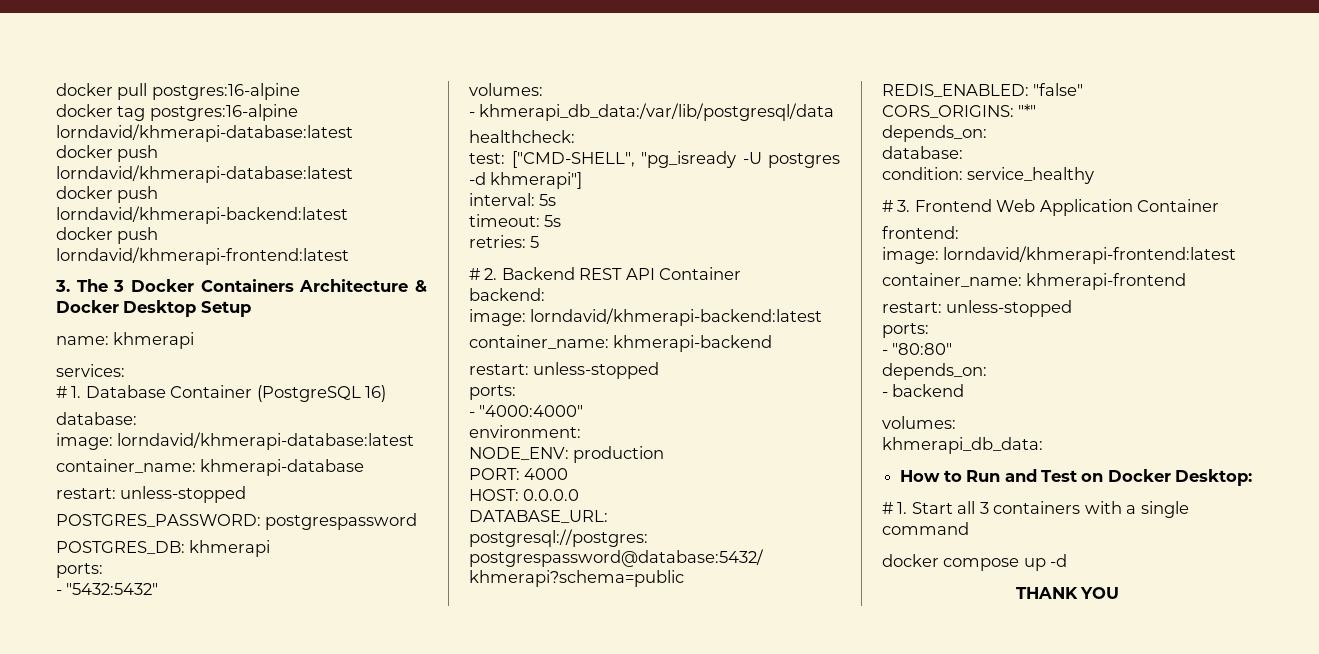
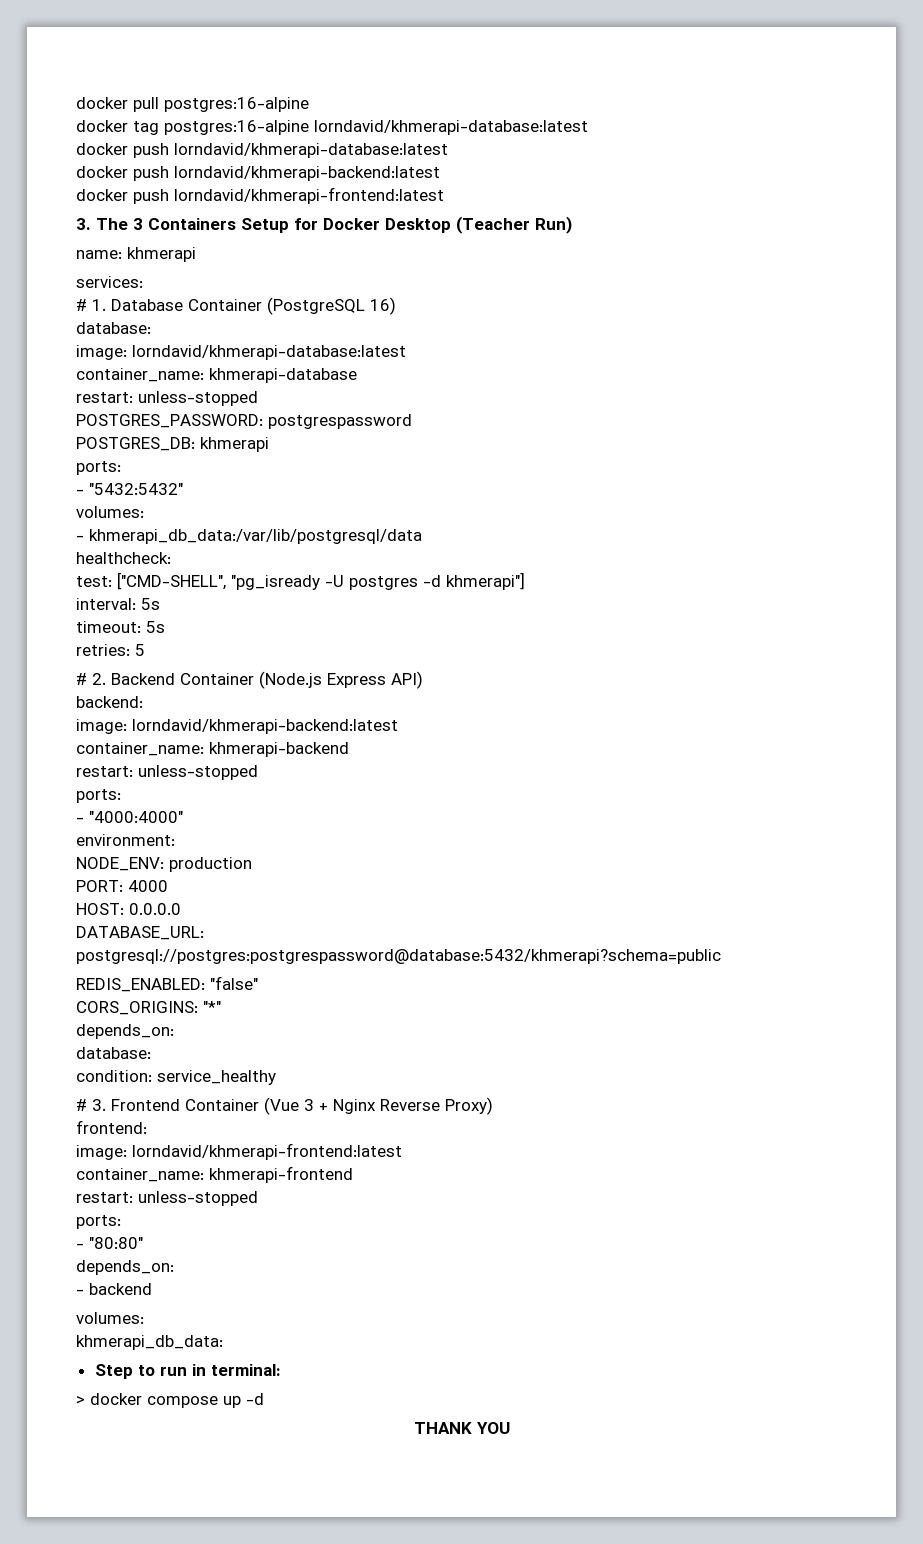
- 3. The 3 Docker Containers Architecture & Docker Desktop Setup
+ 3. The 3 Containers Setup for Docker Desktop (Teacher Run)
- # 2. Backend REST API Container
+ # 2. Backend Container (Node.js Express API)
- # 3. Frontend Web Application Container
+ # 3. Frontend Container (Vue 3 + Nginx Reverse Proxy)
- How to Run and Test on Docker Desktop:
- # 1. Start all 3 containers with a single command
- docker compose up -d
+ Step to run in terminal:
+ > docker compose up -d

